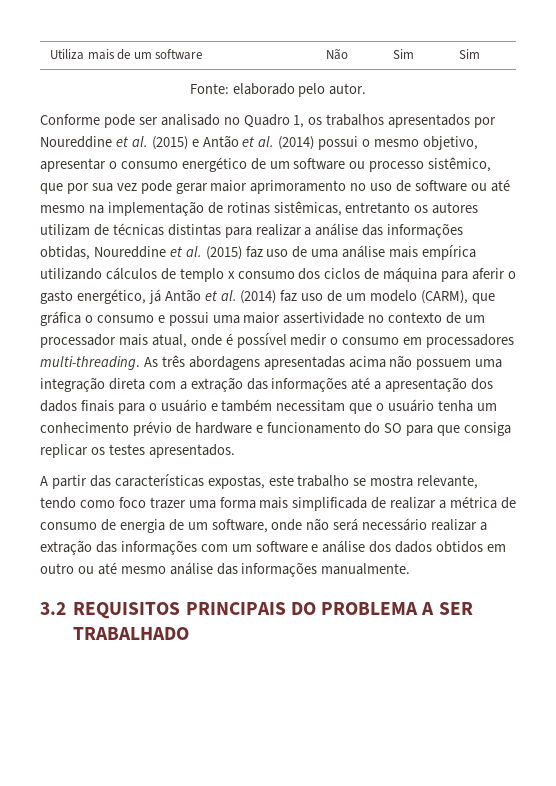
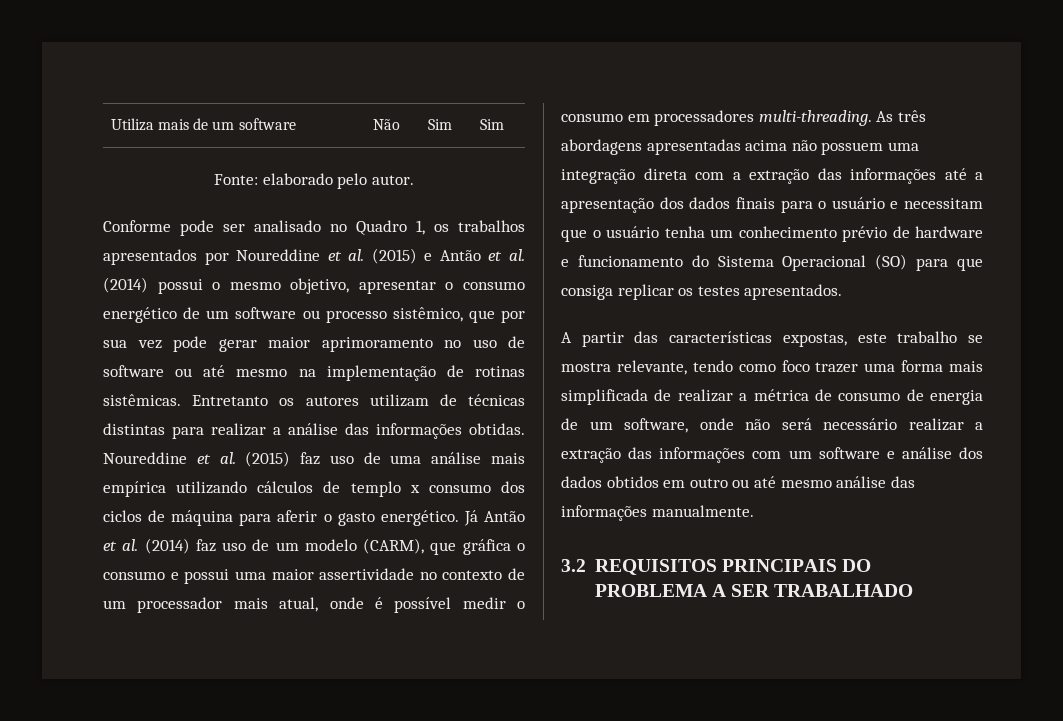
- Conforme pode ser analisado no Quadro 1, os trabalhos apresentados por Noureddine et al. (2015) e Antão et al. (2014) possui o mesmo objetivo, apresentar o consumo energético de um software ou processo sistêmico, que por sua vez pode gerar maior aprimoramento no uso de software ou até mesmo na implementação de rotinas sistêmicas, entretanto os autores utilizam de técnicas distintas para realizar a análise das informações obtidas, Noureddine et al. (2015) faz uso de uma análise mais empírica utilizando cálculos de templo x consumo dos ciclos de máquina para aferir o gasto energético, já Antão et al. (2014) faz uso de um modelo (CARM), que gráfica o consumo e possui uma maior assertividade no contexto de um processador mais atual, onde é possível medir o consumo em processadores multi-threading.
+ Conforme pode ser analisado no Quadro 1, os trabalhos apresentados por Noureddine et al. (2015) e Antão et al. (2014) possui o mesmo objetivo, apresentar o consumo energético de um software ou processo sistêmico, que por sua vez pode gerar maior aprimoramento no uso de software ou até mesmo na implementação de rotinas sistêmicas. Entretanto os autores utilizam de técnicas distintas para realizar a análise das informações obtidas. Noureddine et al. (2015) faz uso de uma análise mais empírica utilizando cálculos de templo x consumo dos ciclos de máquina para aferir o gasto energético. Já Antão et al. (2014) faz uso de um modelo (CARM), que gráfica o consumo e possui uma maior assertividade no contexto de um processador mais atual, onde é possível medir o consumo em processadores multi-threading.
- As três abordagens apresentadas acima não possuem uma integração direta com a extração das informações até a apresentação dos dados finais para o usuário e também necessitam que o usuário tenha um conhecimento prévio de hardware e funcionamento do SO para que consiga replicar os testes apresentados.
+ As três abordagens apresentadas acima não possuem uma integração direta com a extração das informações até a apresentação dos dados finais para o usuário e necessitam que o usuário tenha um conhecimento prévio de hardware e funcionamento do Sistema Operacional (SO) para que consiga replicar os testes apresentados.

